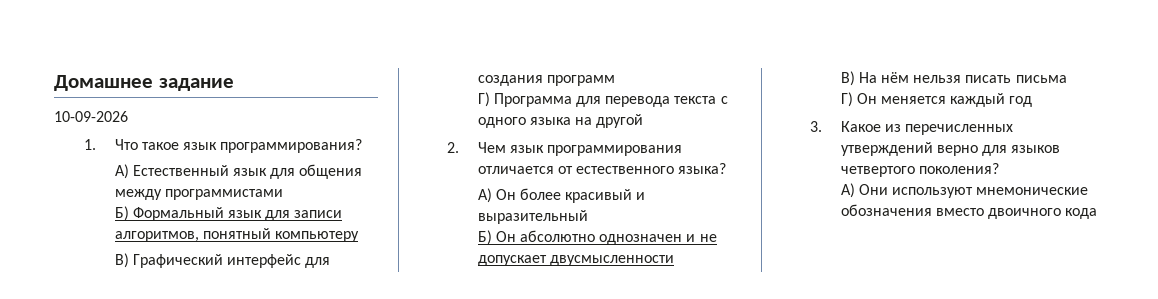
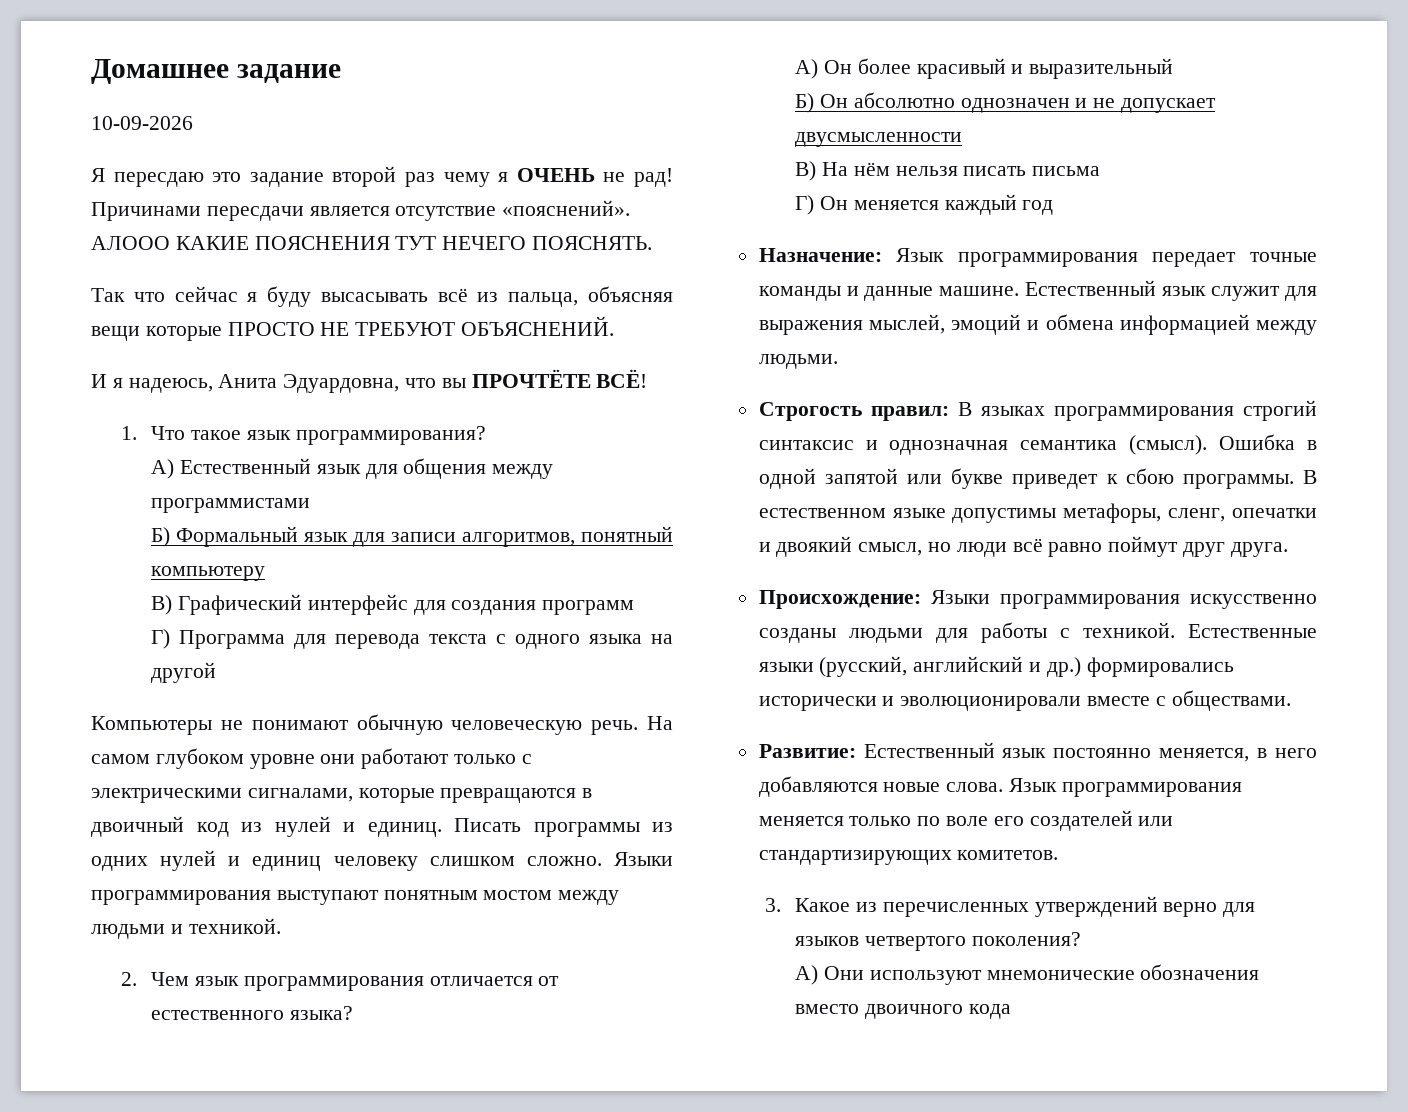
+ Я пересдаю это задание второй раз чему я ОЧЕНЬ не рад! Причинами пересдачи является отсутствие «пояснений». АЛООО КАКИЕ ПОЯСНЕНИЯ ТУТ НЕЧЕГО ПОЯСНЯТЬ.
+ Так что сейчас я буду высасывать всё из пальца, объясняя вещи которые ПРОСТО НЕ ТРЕБУЮТ ОБЪЯСНЕНИЙ.
+ И я надеюсь, Анита Эдуардовна, что вы ПРОЧТЁТЕ ВСЁ!
+ Компьютеры не понимают обычную человеческую речь. На самом глубоком уровне они работают только с электрическими сигналами, которые превращаются в двоичный код из нулей и единиц. Писать программы из одних нулей и единиц человеку слишком сложно. Языки программирования выступают понятным мостом между людьми и техникой.
+ Назначение: Язык программирования передает точные команды и данные машине. Естественный язык служит для выражения мыслей, эмоций и обмена информацией между людьми.
+ Строгость правил: В языках программирования строгий синтаксис и однозначная семантика (смысл). Ошибка в одной запятой или букве приведет к сбою программы. В естественном языке допустимы метафоры, сленг, опечатки и двоякий смысл, но люди всё равно поймут друг друга.
+ Происхождение: Языки программирования искусственно созданы людьми для работы с техникой. Естественные языки (русский, английский и др.) формировались исторически и эволюционировали вместе с обществами.
+ Развитие: Естественный язык постоянно меняется, в него добавляются новые слова. Язык программирования меняется только по воле его создателей или стандартизирующих комитетов.

